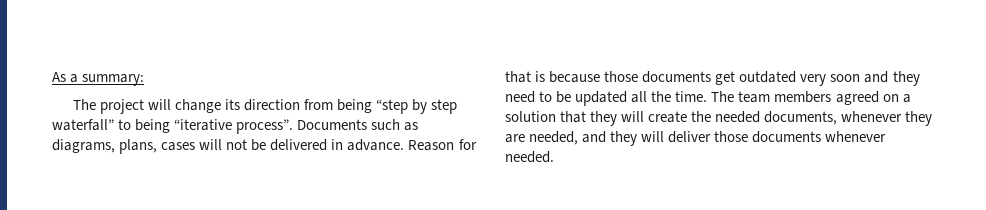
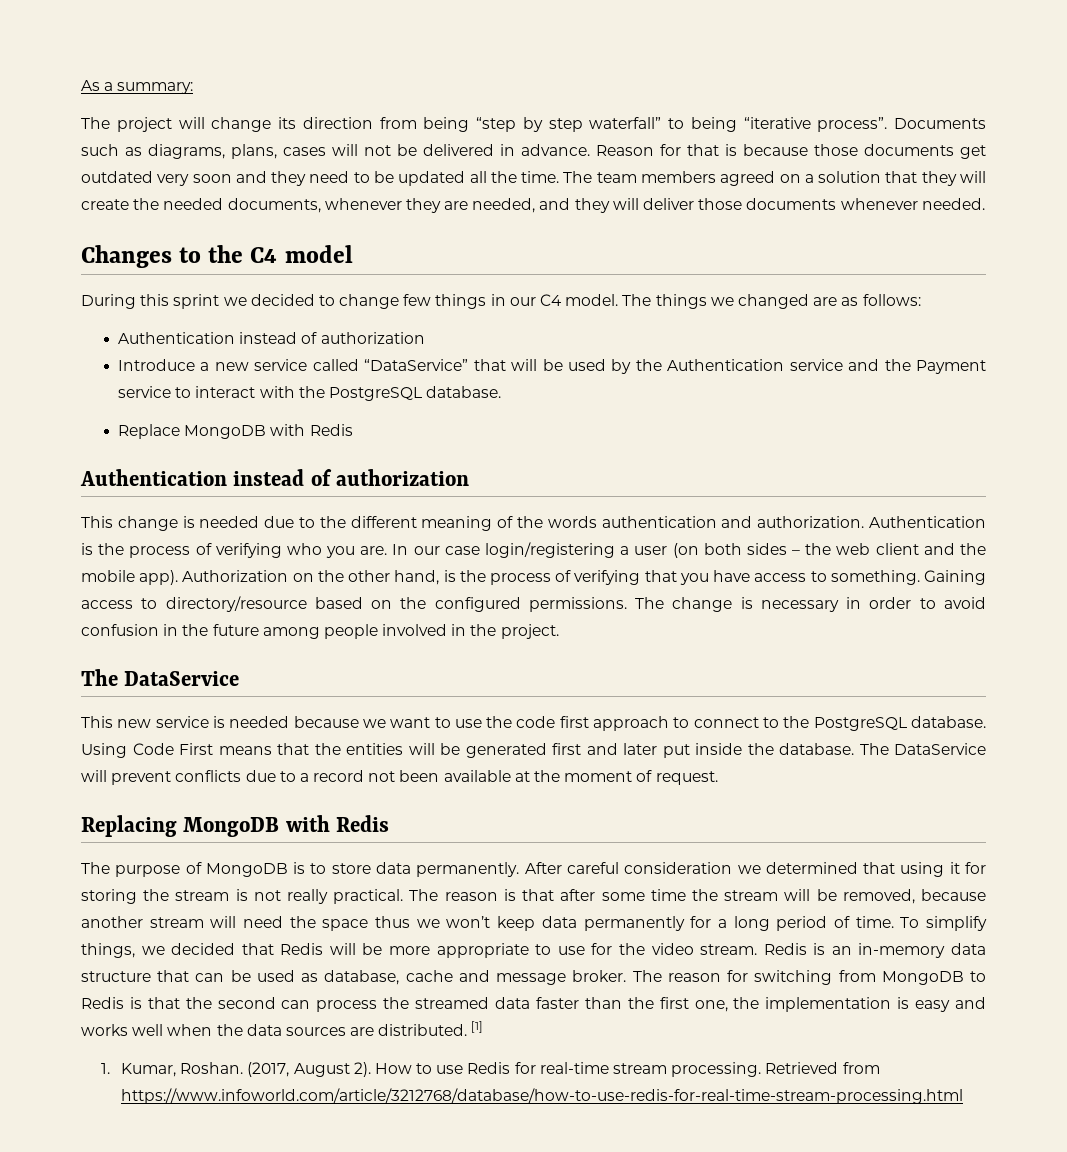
+ Changes to the C4 model
+ During this sprint we decided to change few things in our C4 model. The things we changed are as follows:
+ Authentication instead of authorization
+ Introduce a new service called “DataService” that will be used by the Authentication service and the Payment service to interact with the PostgreSQL database.
+ Replace MongoDB with Redis
+ Authentication instead of authorization
+ This change is needed due to the different meaning of the words authentication and authorization. Authentication is the process of verifying who you are. In our case login/registering a user (on both sides – the web client and the mobile app). Authorization on the other hand, is the process of verifying that you have access to something. Gaining access to directory/resource based on the configured permissions. The change is necessary in order to avoid confusion in the future among people involved in the project.
+ The DataService
+ This new service is needed because we want to use the code first approach to connect to the PostgreSQL database. Using Code First means that the entities will be generated first and later put inside the database. The DataService will prevent conflicts due to a record not been available at the moment of request.
+ Replacing MongoDB with Redis
+ The purpose of MongoDB is to store data permanently. After careful consideration we determined that using it for storing the stream is not really practical. The reason is that after some time the stream will be removed, because another stream will need the space thus we won’t keep data permanently for a long period of time. To simplify things, we decided that Redis will be more appropriate to use for the video stream. Redis is an in-memory data structure that can be used as database, cache and message broker. The reason for switching from MongoDB to Redis is that the second can process the streamed data faster than the first one, the implementation is easy and works well when the data sources are distributed. [1]
+ 1. Kumar, Roshan. (2017, August 2). How to use Redis for real-time stream processing. Retrieved from https://www.infoworld.com/article/3212768/database/how-to-use-redis-for-real-time-stream-processing.html

